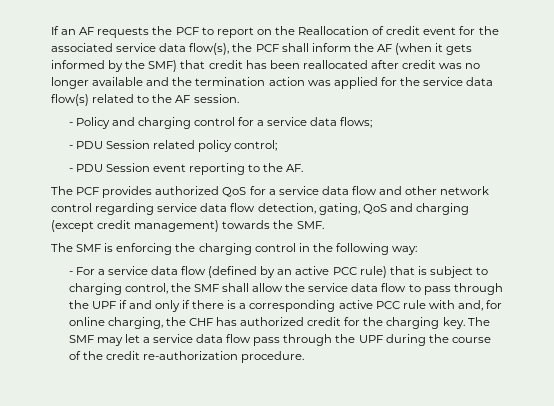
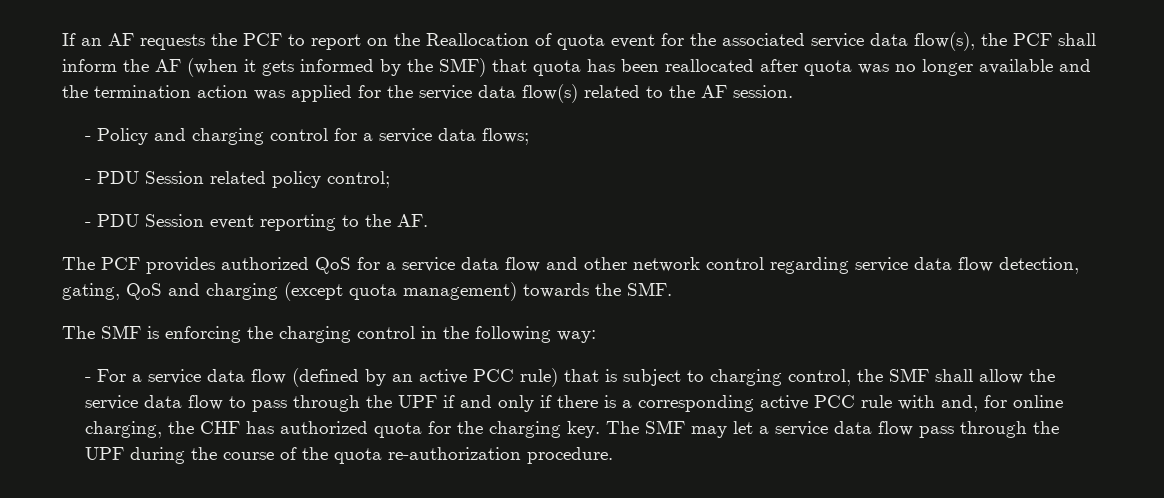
- If an AF requests the PCF to report on the Reallocation of credit event for the associated service data flow(s), the PCF shall inform the AF (when it gets informed by the SMF) that credit has been reallocated after credit was no longer available and the termination action was applied for the service data flow(s) related to the AF session.
+ If an AF requests the PCF to report on the Reallocation of quota event for the associated service data flow(s), the PCF shall inform the AF (when it gets informed by the SMF) that quota has been reallocated after quota was no longer available and the termination action was applied for the service data flow(s) related to the AF session.
- The PCF provides authorized QoS for a service data flow and other network control regarding service data flow detection, gating, QoS and charging (except credit management) towards the SMF.
+ The PCF provides authorized QoS for a service data flow and other network control regarding service data flow detection, gating, QoS and charging (except quota management) towards the SMF.
- - For a service data flow (defined by an active PCC rule) that is subject to charging control, the SMF shall allow the service data flow to pass through the UPF if and only if there is a corresponding active PCC rule with and, for online charging, the CHF has authorized credit for the charging key.
+ - For a service data flow (defined by an active PCC rule) that is subject to charging control, the SMF shall allow the service data flow to pass through the UPF if and only if there is a corresponding active PCC rule with and, for online charging, the CHF has authorized quota for the charging key.
- The SMF may let a service data flow pass through the UPF during the course of the credit re-authorization procedure.
+ The SMF may let a service data flow pass through the UPF during the course of the quota re-authorization procedure.

